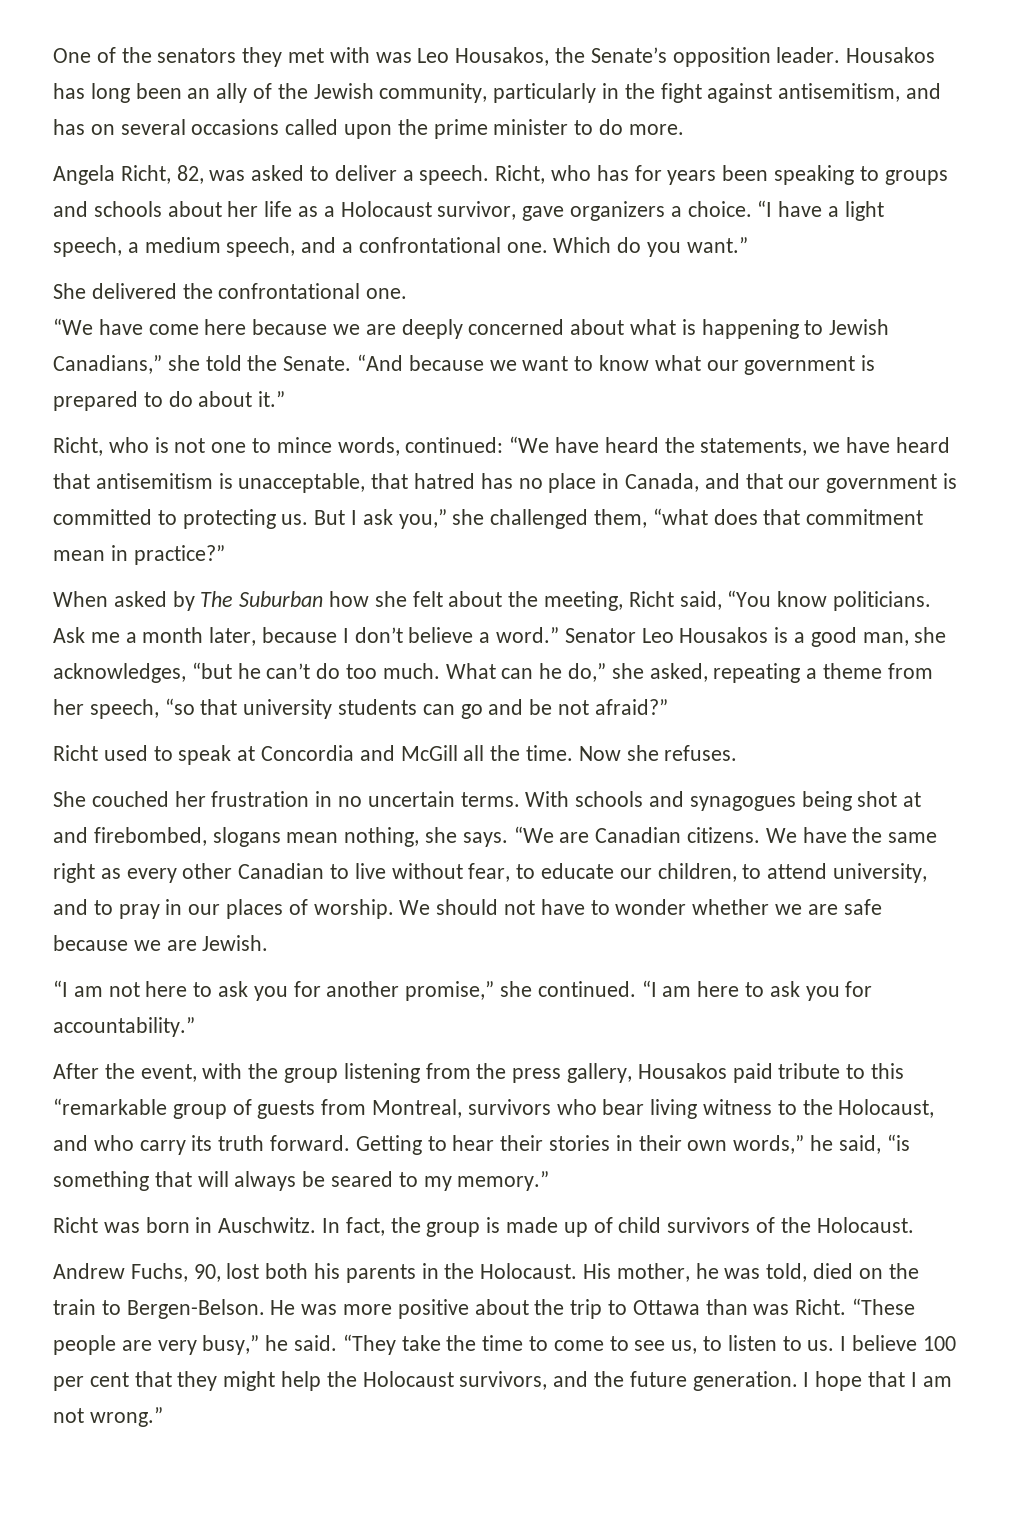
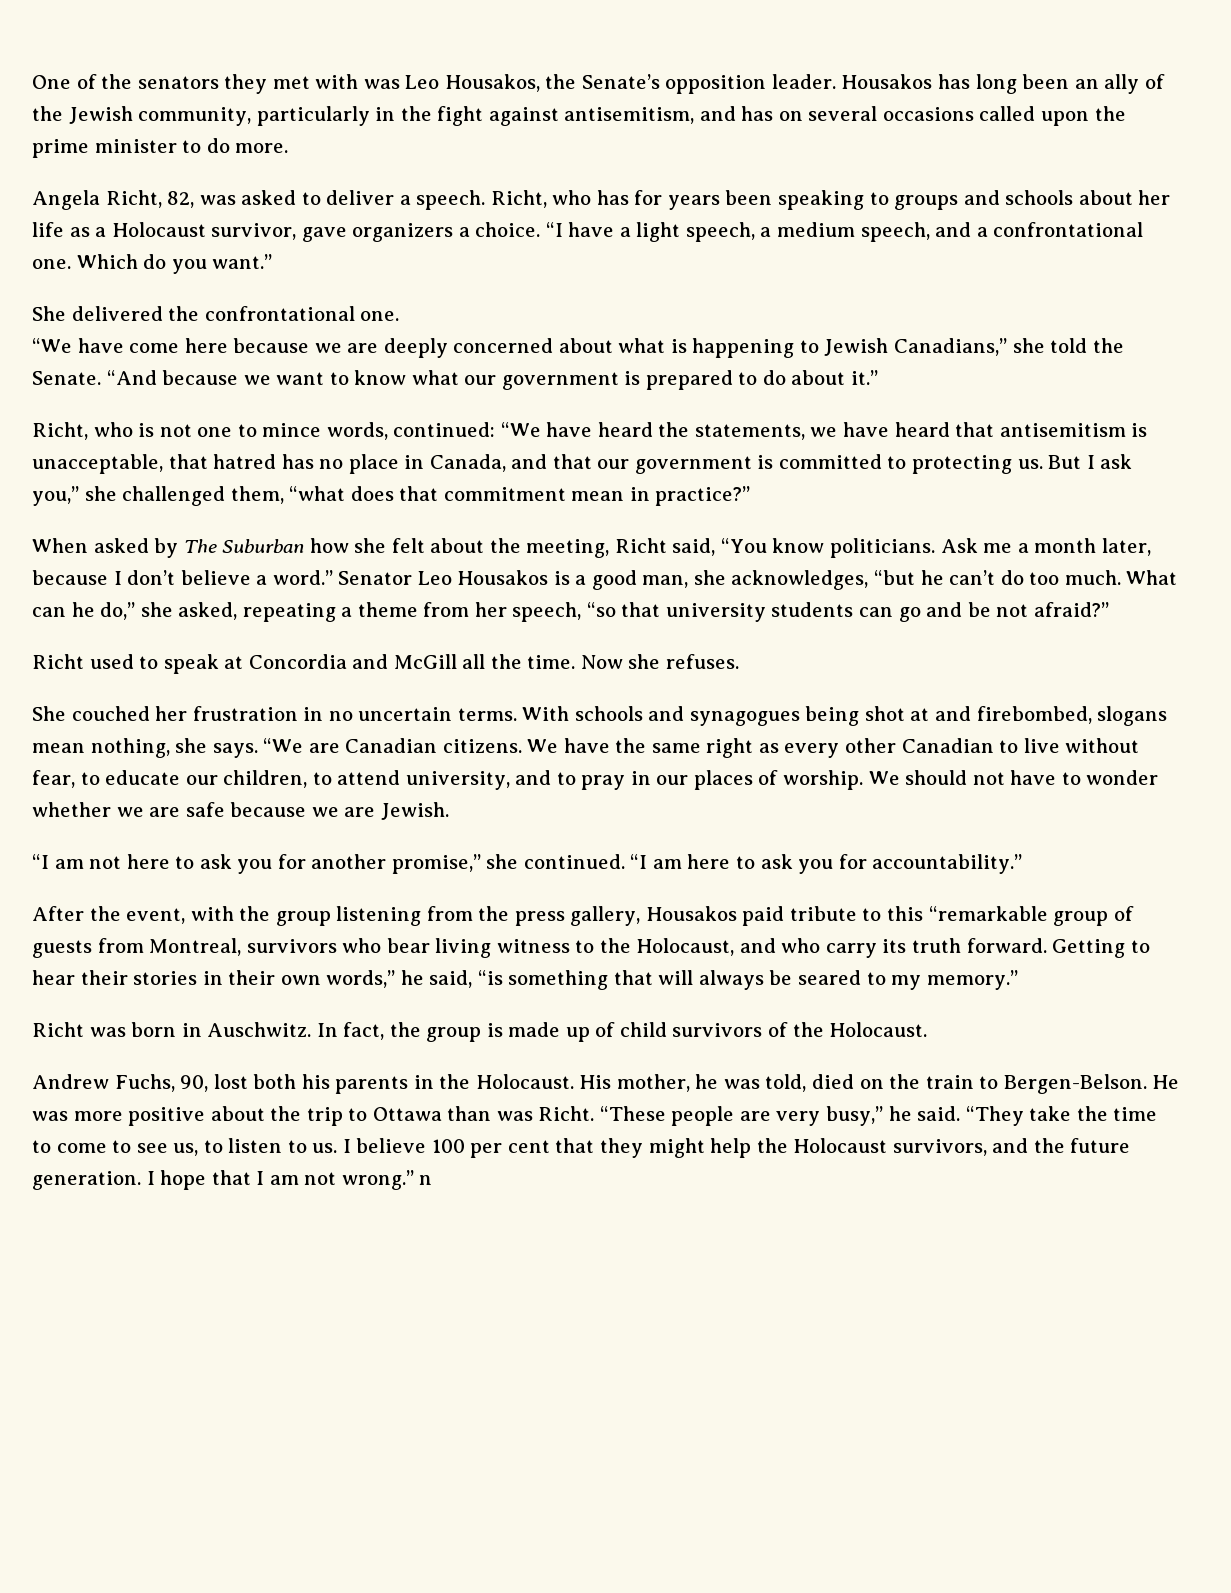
- I hope that I am not wrong.”
+ I hope that I am not wrong.” n

